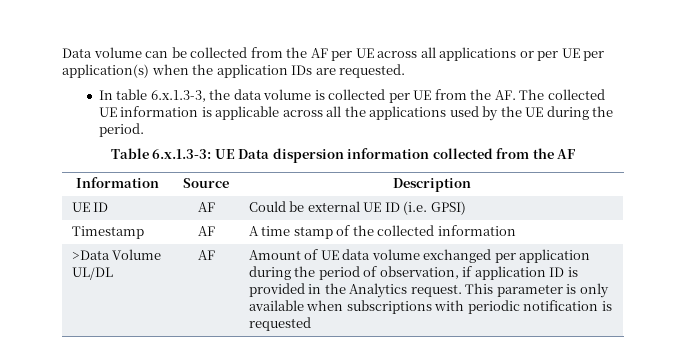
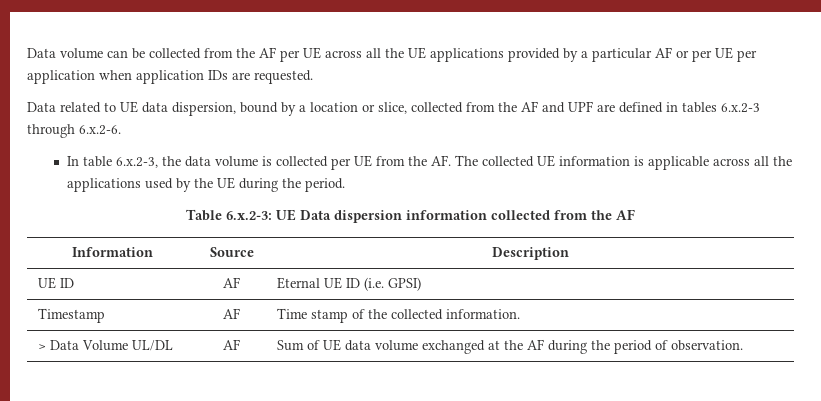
- Data volume can be collected from the AF per UE across all applications or per UE per application(s) when the application IDs are requested.
+ Data volume can be collected from the AF per UE across all the UE applications provided by a particular AF or per UE per application when application IDs are requested.
+ Data related to UE data dispersion, bound by a location or slice, collected from the AF and UPF are defined in tables 6.x.2-3 through 6.x.2-6.
- In table 6.x.1.3-3, the data volume is collected per UE from the AF. The collected UE information is applicable across all the applications used by the UE during the period.
+ In table 6.x.2-3, the data volume is collected per UE from the AF. The collected UE information is applicable across all the applications used by the UE during the period.
- Table 6.x.1.3-3: UE Data dispersion information collected from the AF
+ Table 6.x.2-3: UE Data dispersion information collected from the AF
- UE ID | AF | Could be external UE ID (i.e. GPSI)
+ UE ID | AF | Eternal UE ID (i.e. GPSI)
- Timestamp | AF | A time stamp of the collected information
- >Data Volume UL/DL | AF | Amount of UE data volume exchanged per application during the period of observation, if application ID is provided in the Analytics request. This parameter is only available when subscriptions with periodic notification is requested
+ Timestamp | AF | Time stamp of the collected information.
+ > Data Volume UL/DL | AF | Sum of UE data volume exchanged at the AF during the period of observation.

